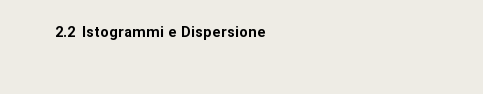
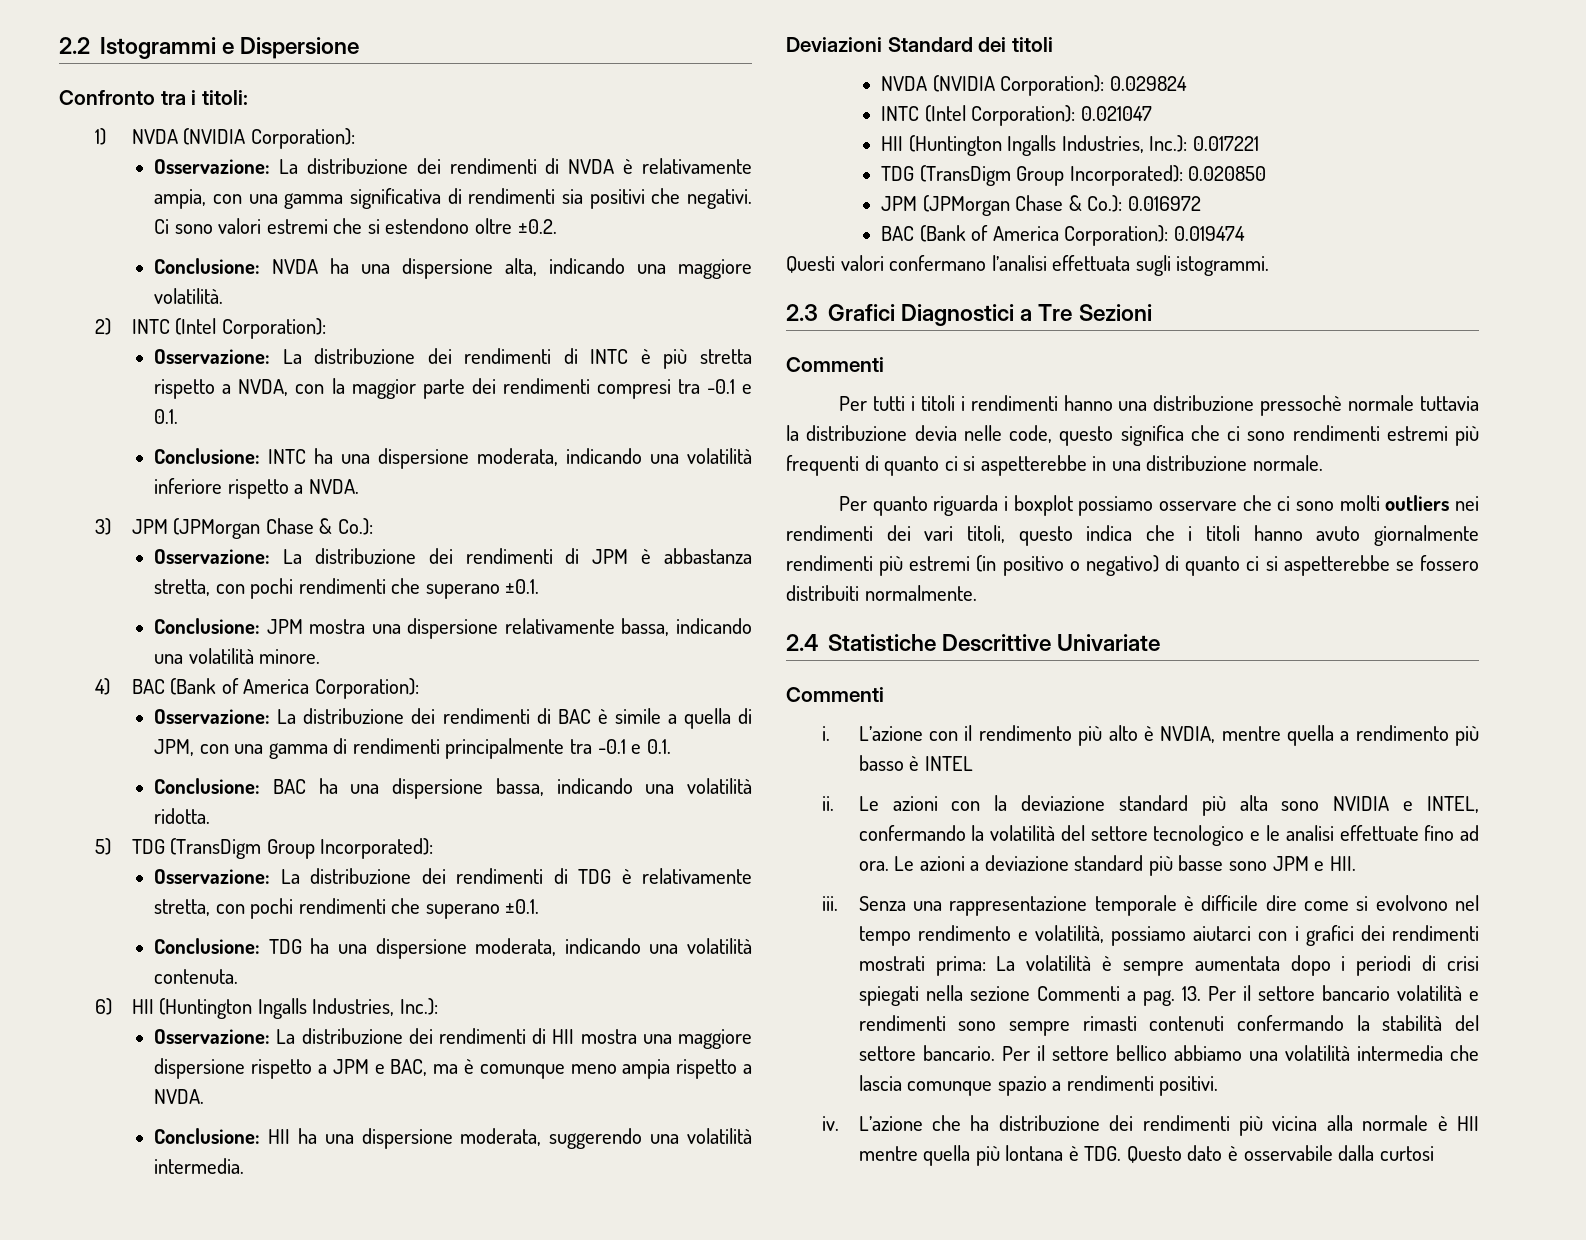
+ Confronto tra i titoli:
+ 1) NVDA (NVIDIA Corporation):
+ Osservazione: La distribuzione dei rendimenti di NVDA è relativamente ampia, con una gamma significativa di rendimenti sia positivi che negativi. Ci sono valori estremi che si estendono oltre ±0.2.
+ Conclusione: NVDA ha una dispersione alta, indicando una maggiore volatilità.
+ 2) INTC (Intel Corporation):
+ Osservazione: La distribuzione dei rendimenti di INTC è più stretta rispetto a NVDA, con la maggior parte dei rendimenti compresi tra -0.1 e 0.1.
+ Conclusione: INTC ha una dispersione moderata, indicando una volatilità inferiore rispetto a NVDA.
+ 3) JPM (JPMorgan Chase & Co.):
+ Osservazione: La distribuzione dei rendimenti di JPM è abbastanza stretta, con pochi rendimenti che superano ±0.1.
+ Conclusione: JPM mostra una dispersione relativamente bassa, indicando una volatilità minore.
+ 4) BAC (Bank of America Corporation):
+ Osservazione: La distribuzione dei rendimenti di BAC è simile a quella di JPM, con una gamma di rendimenti principalmente tra -0.1 e 0.1.
+ Conclusione: BAC ha una dispersione bassa, indicando una volatilità ridotta.
+ 5) TDG (TransDigm Group Incorporated):
+ Osservazione: La distribuzione dei rendimenti di TDG è relativamente stretta, con pochi rendimenti che superano ±0.1.
+ Conclusione: TDG ha una dispersione moderata, indicando una volatilità contenuta.
+ 6) HII (Huntington Ingalls Industries, Inc.):
+ Osservazione: La distribuzione dei rendimenti di HII mostra una maggiore dispersione rispetto a JPM e BAC, ma è comunque meno ampia rispetto a NVDA.
+ Conclusione: HII ha una dispersione moderata, suggerendo una volatilità intermedia.
+ Deviazioni Standard dei titoli
+ NVDA (NVIDIA Corporation): 0.029824
+ INTC (Intel Corporation): 0.021047
+ HII (Huntington Ingalls Industries, Inc.): 0.017221
+ TDG (TransDigm Group Incorporated): 0.020850
+ JPM (JPMorgan Chase & Co.): 0.016972
+ BAC (Bank of America Corporation): 0.019474
+ Questi valori confermano l’analisi effettuata sugli istogrammi.
+ 2.3 Grafici Diagnostici a Tre Sezioni
+ Commenti
+ Per tutti i titoli i rendimenti hanno una distribuzione pressochè normale tuttavia la distribuzione devia nelle code, questo significa che ci sono rendimenti estremi più frequenti di quanto ci si aspetterebbe in una distribuzione normale.
+ Per quanto riguarda i boxplot possiamo osservare che ci sono molti outliers nei rendimenti dei vari titoli, questo indica che i titoli hanno avuto giornalmente rendimenti più estremi (in positivo o negativo) di quanto ci si aspetterebbe se fossero distribuiti normalmente.
+ 2.4 Statistiche Descrittive Univariate
+ Commenti
+ i. L’azione con il rendimento più alto è NVDIA, mentre quella a rendimento più basso è INTEL
+ ii. Le azioni con la deviazione standard più alta sono NVIDIA e INTEL, confermando la volatilità del settore tecnologico e le analisi effettuate fino ad ora. Le azioni a deviazione standard più basse sono JPM e HII.
+ iii. Senza una rappresentazione temporale è difficile dire come si evolvono nel tempo rendimento e volatilità, possiamo aiutarci con i grafici dei rendimenti mostrati prima: La volatilità è sempre aumentata dopo i periodi di crisi spiegati nella sezione Commenti a pag. 13. Per il settore bancario volatilità e rendimenti sono sempre rimasti contenuti confermando la stabilità del settore bancario. Per il settore bellico abbiamo una volatilità intermedia che lascia comunque spazio a rendimenti positivi.
+ iv. L’azione che ha distribuzione dei rendimenti più vicina alla normale è HII mentre quella più lontana è TDG. Questo dato è osservabile dalla curtosi

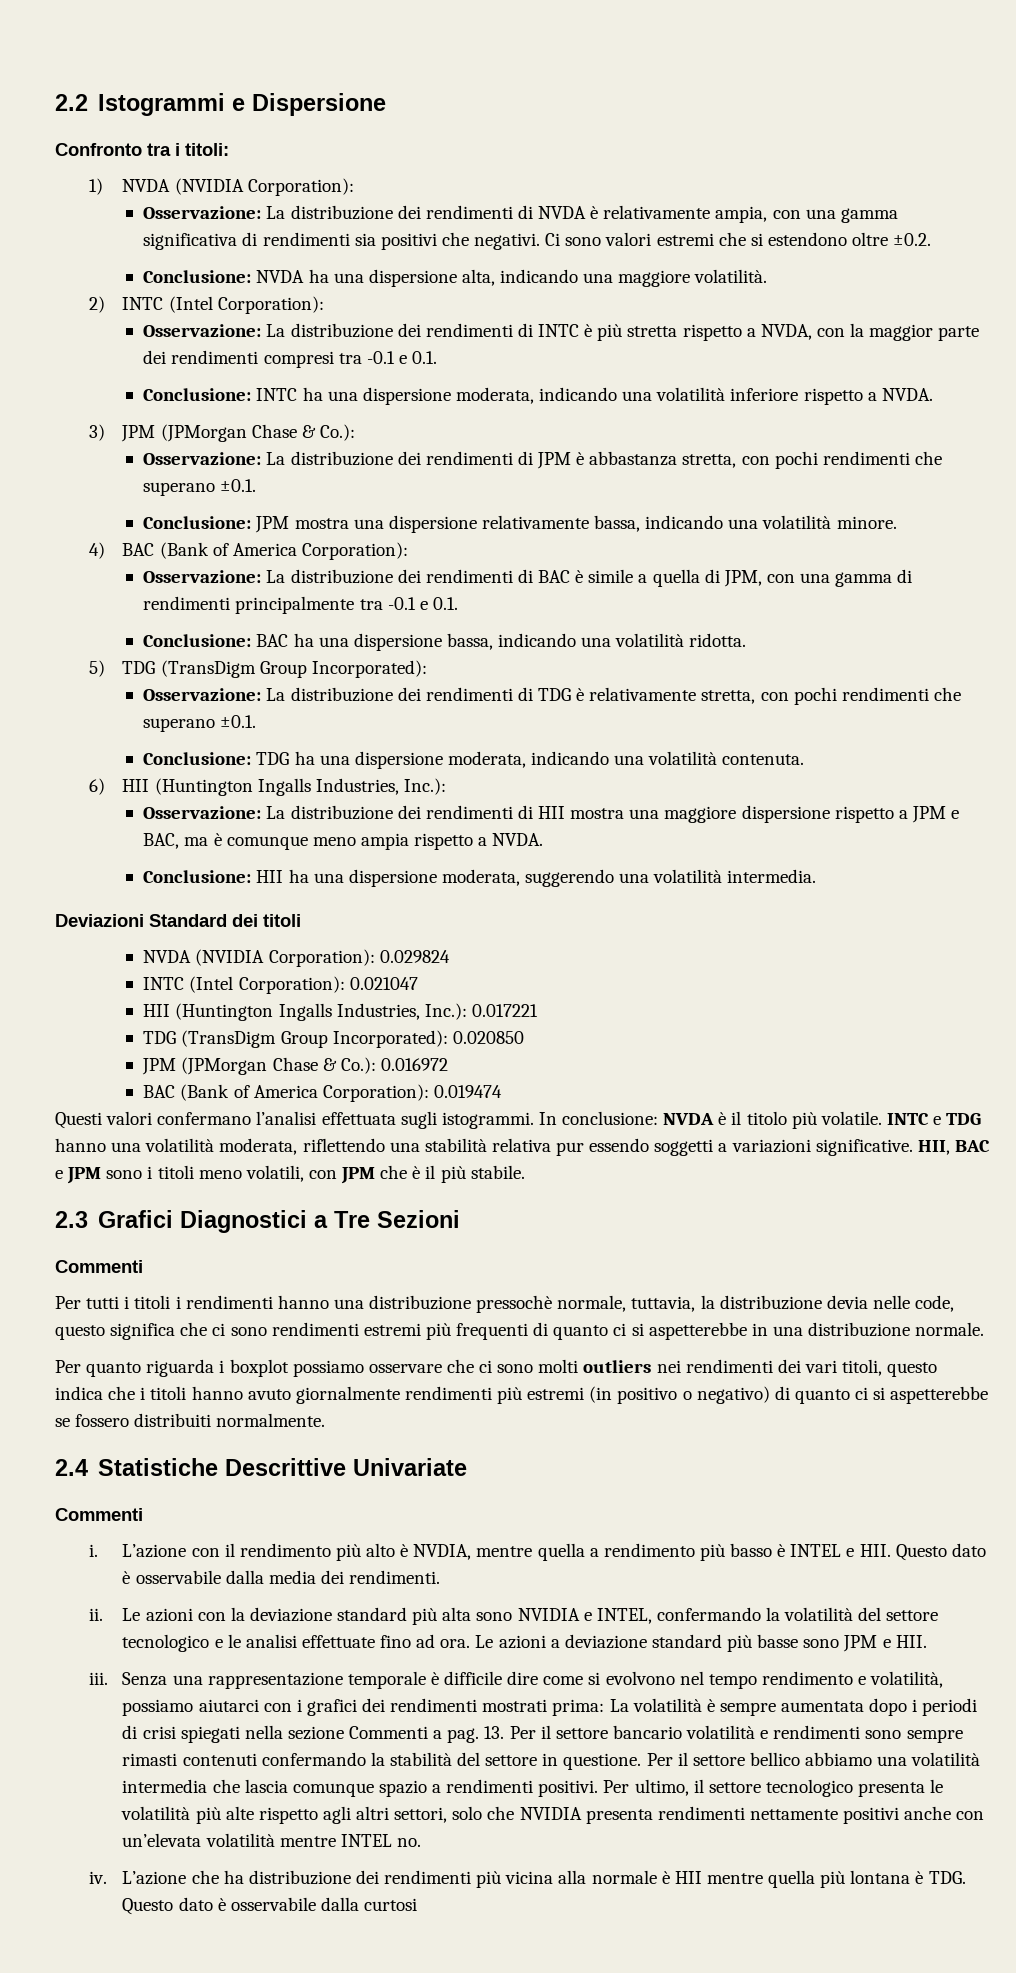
+ In conclusione: NVDA è il titolo più volatile. INTC e TDG hanno una volatilità moderata, riflettendo una stabilità relativa pur essendo soggetti a variazioni significative. HII, BAC e JPM sono i titoli meno volatili, con JPM che è il più stabile.
- Per tutti i titoli i rendimenti hanno una distribuzione pressochè normale tuttavia la distribuzione devia nelle code, questo significa che ci sono rendimenti estremi più frequenti di quanto ci si aspetterebbe in una distribuzione normale.
+ Per tutti i titoli i rendimenti hanno una distribuzione pressochè normale, tuttavia, la distribuzione devia nelle code, questo significa che ci sono rendimenti estremi più frequenti di quanto ci si aspetterebbe in una distribuzione normale.
- L’azione con il rendimento più alto è NVDIA, mentre quella a rendimento più basso è INTEL
+ L’azione con il rendimento più alto è NVDIA, mentre quella a rendimento più basso è INTEL e HII. Questo dato è osservabile dalla media dei rendimenti.
- 13. Per il settore bancario volatilità e rendimenti sono sempre rimasti contenuti confermando la stabilità del settore bancario.
+ 13. Per il settore bancario volatilità e rendimenti sono sempre rimasti contenuti confermando la stabilità del settore in questione.
+ Per ultimo, il settore tecnologico presenta le volatilità più alte rispetto agli altri settori, solo che NVIDIA presenta rendimenti nettamente positivi anche con un’elevata volatilità mentre INTEL no.

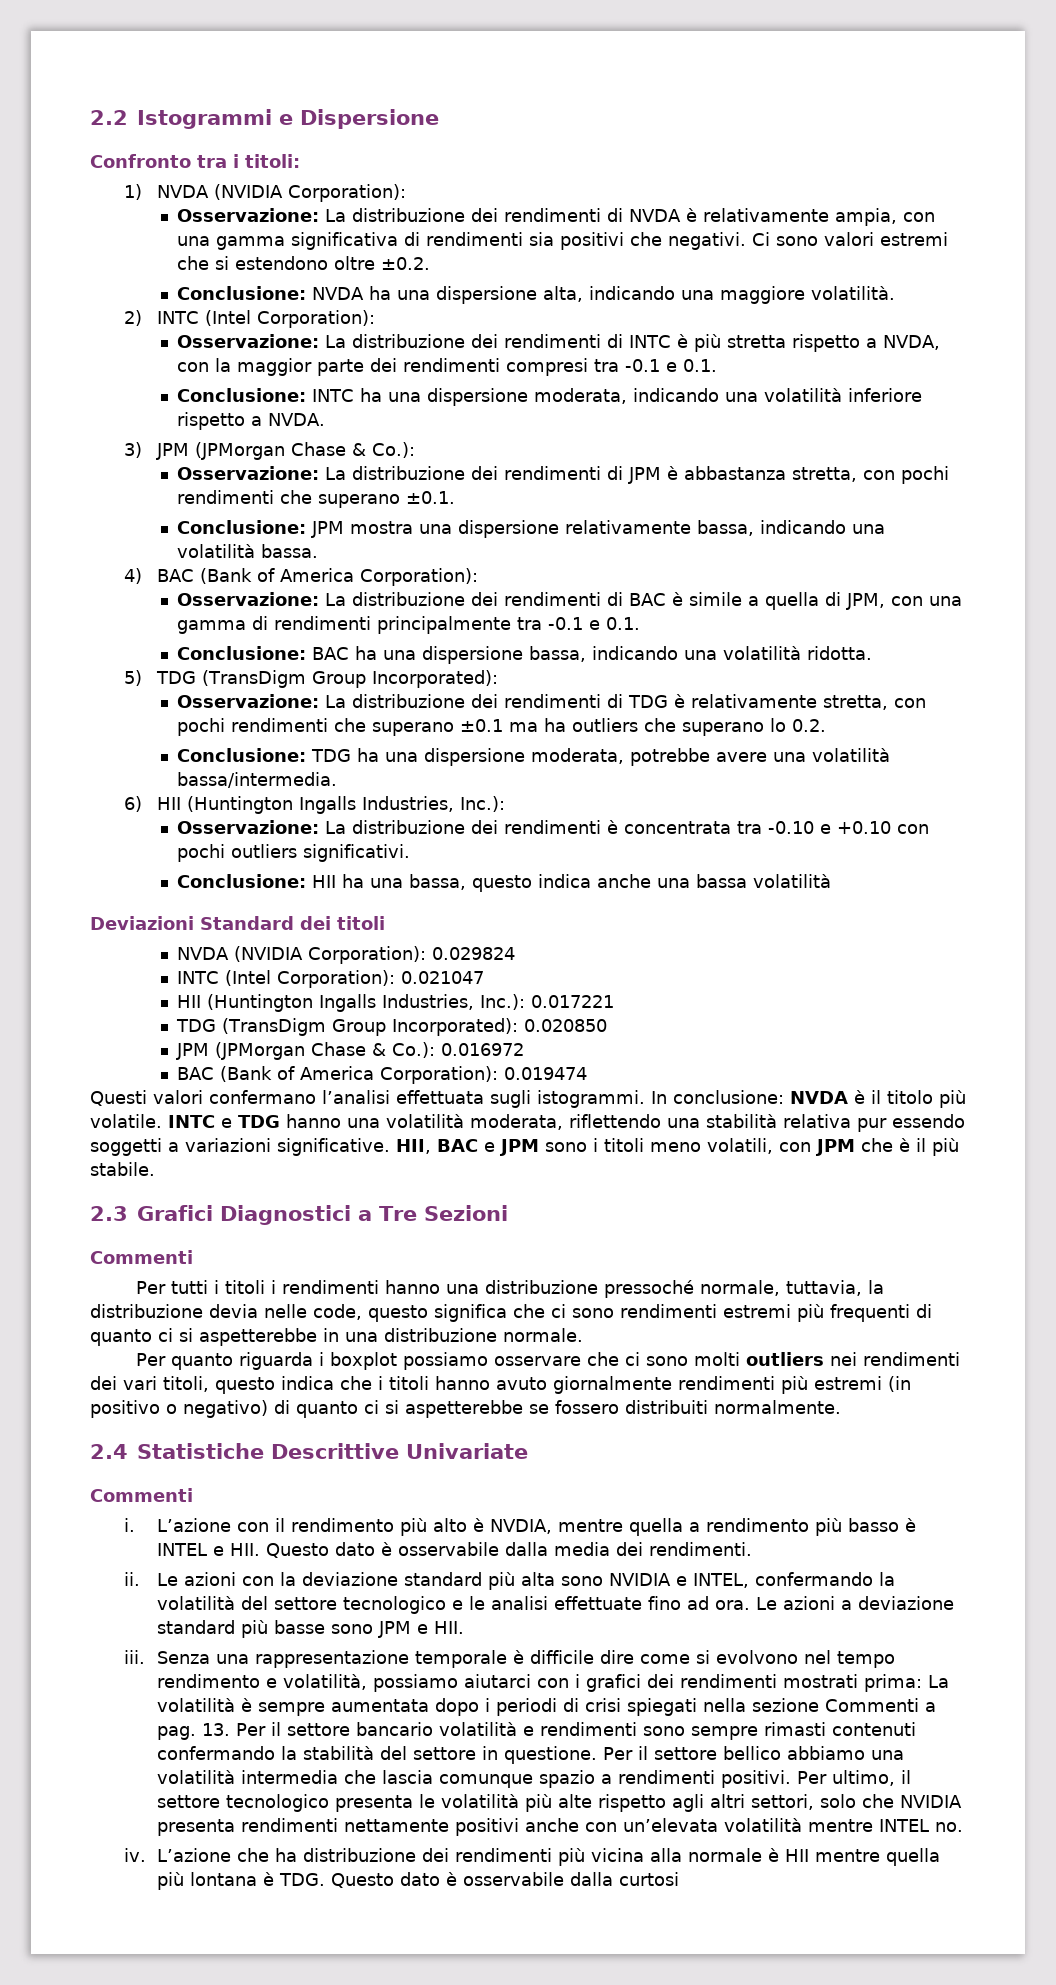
- Conclusione: JPM mostra una dispersione relativamente bassa, indicando una volatilità minore.
+ Conclusione: JPM mostra una dispersione relativamente bassa, indicando una volatilità bassa.
- Osservazione: La distribuzione dei rendimenti di TDG è relativamente stretta, con pochi rendimenti che superano ±0.1.
+ Osservazione: La distribuzione dei rendimenti di TDG è relativamente stretta, con pochi rendimenti che superano ±0.1 ma ha outliers che superano lo 0.2.
- Conclusione: TDG ha una dispersione moderata, indicando una volatilità contenuta.
+ Conclusione: TDG ha una dispersione moderata, potrebbe avere una volatilità bassa/intermedia.
- Osservazione: La distribuzione dei rendimenti di HII mostra una maggiore dispersione rispetto a JPM e BAC, ma è comunque meno ampia rispetto a NVDA.
- Conclusione: HII ha una dispersione moderata, suggerendo una volatilità intermedia.
+ Osservazione: La distribuzione dei rendimenti è concentrata tra -0.10 e +0.10 con pochi outliers significativi.
+ Conclusione: HII ha una bassa, questo indica anche una bassa volatilità
- Per tutti i titoli i rendimenti hanno una distribuzione pressochè normale, tuttavia, la distribuzione devia nelle code, questo significa che ci sono rendimenti estremi più frequenti di quanto ci si aspetterebbe in una distribuzione normale.
+ Per tutti i titoli i rendimenti hanno una distribuzione pressoché normale, tuttavia, la distribuzione devia nelle code, questo significa che ci sono rendimenti estremi più frequenti di quanto ci si aspetterebbe in una distribuzione normale.

